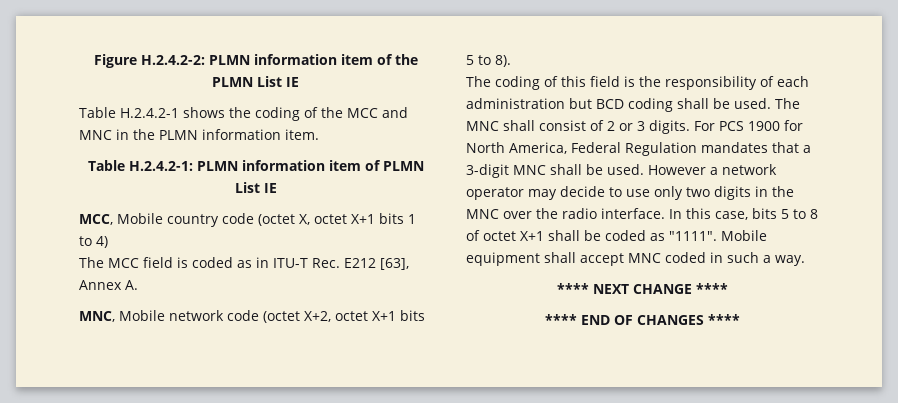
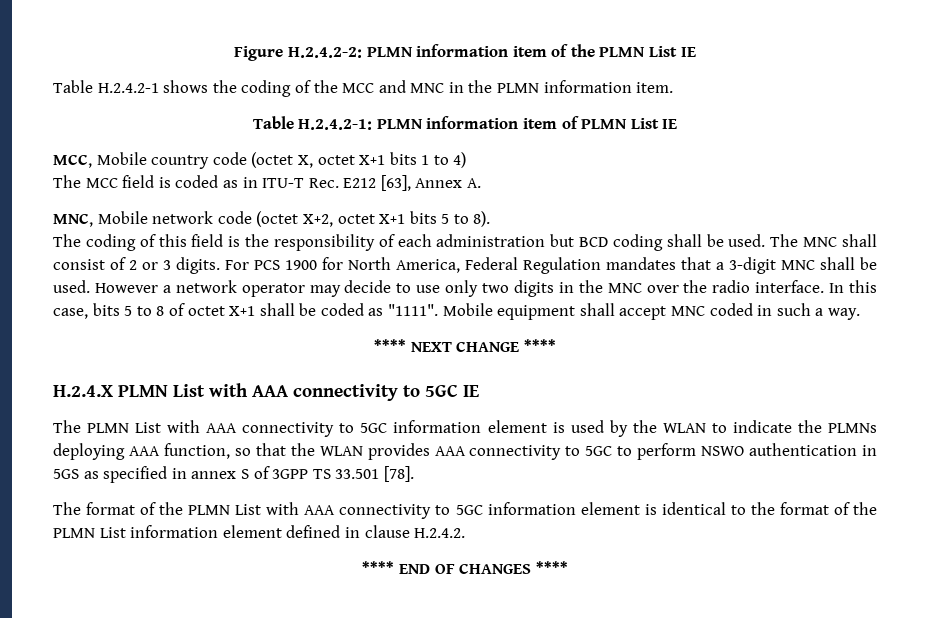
+ H.2.4.X PLMN List with AAA connectivity to 5GC IE
+ The PLMN List with AAA connectivity to 5GC information element is used by the WLAN to indicate the PLMNs deploying AAA function, so that the WLAN provides AAA connectivity to 5GC to perform NSWO authentication in 5GS as specified in annex S of 3GPP TS 33.501 [78].
+ The format of the PLMN List with AAA connectivity to 5GC information element is identical to the format of the PLMN List information element defined in clause H.2.4.2.

